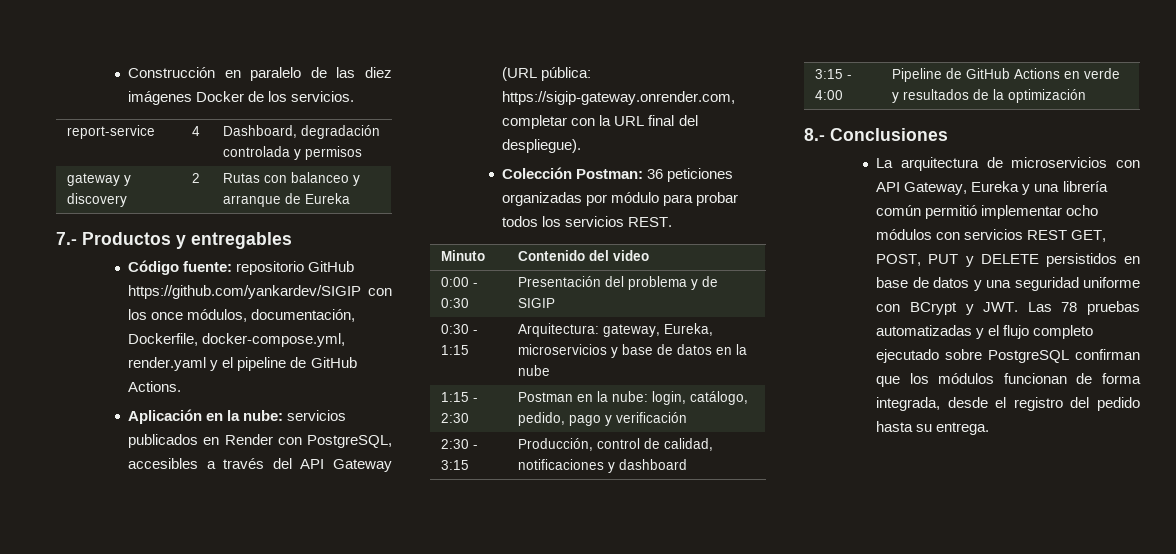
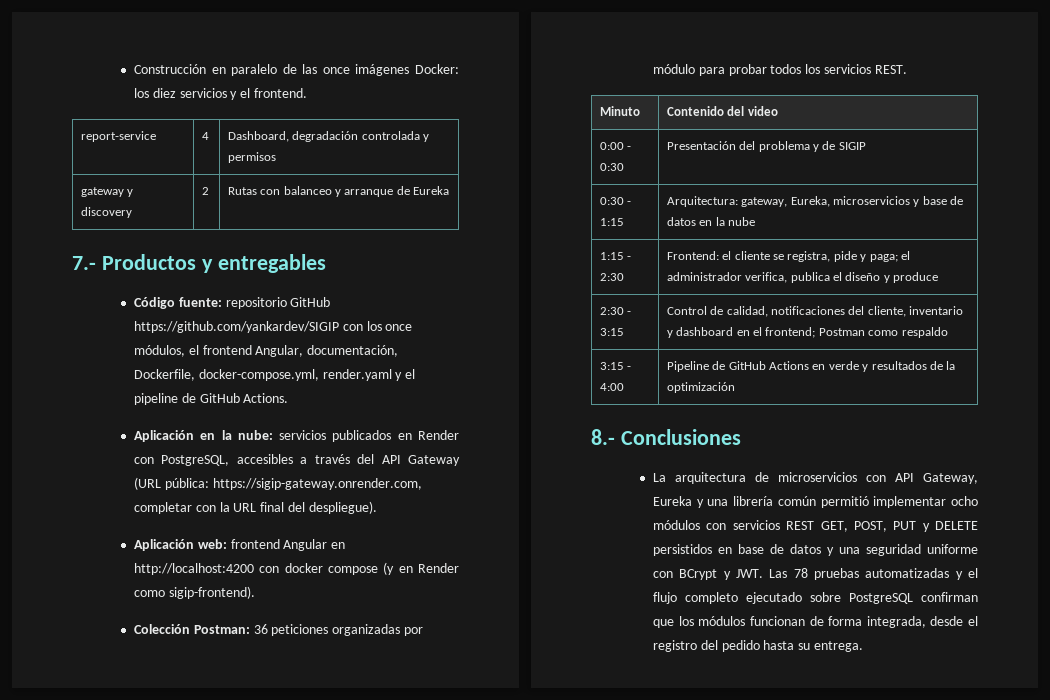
- Construcción en paralelo de las diez imágenes Docker de los servicios.
+ Construcción en paralelo de las once imágenes Docker: los diez servicios y el frontend.
- Código fuente: repositorio GitHub https://github.com/yankardev/SIGIP con los once módulos, documentación, Dockerfile, docker-compose.yml, render.yaml y el pipeline de GitHub Actions.
+ Código fuente: repositorio GitHub https://github.com/yankardev/SIGIP con los once módulos, el frontend Angular, documentación, Dockerfile, docker-compose.yml, render.yaml y el pipeline de GitHub Actions.
+ Aplicación web: frontend Angular en http://localhost:4200 con docker compose (y en Render como sigip-frontend).
- 1:15 - 2:30 | Postman en la nube: login, catálogo, pedido, pago y verificación
+ 1:15 - 2:30 | Frontend: el cliente se registra, pide y paga; el administrador verifica, publica el diseño y produce
- 2:30 - 3:15 | Producción, control de calidad, notificaciones y dashboard
+ 2:30 - 3:15 | Control de calidad, notificaciones del cliente, inventario y dashboard en el frontend; Postman como respaldo

